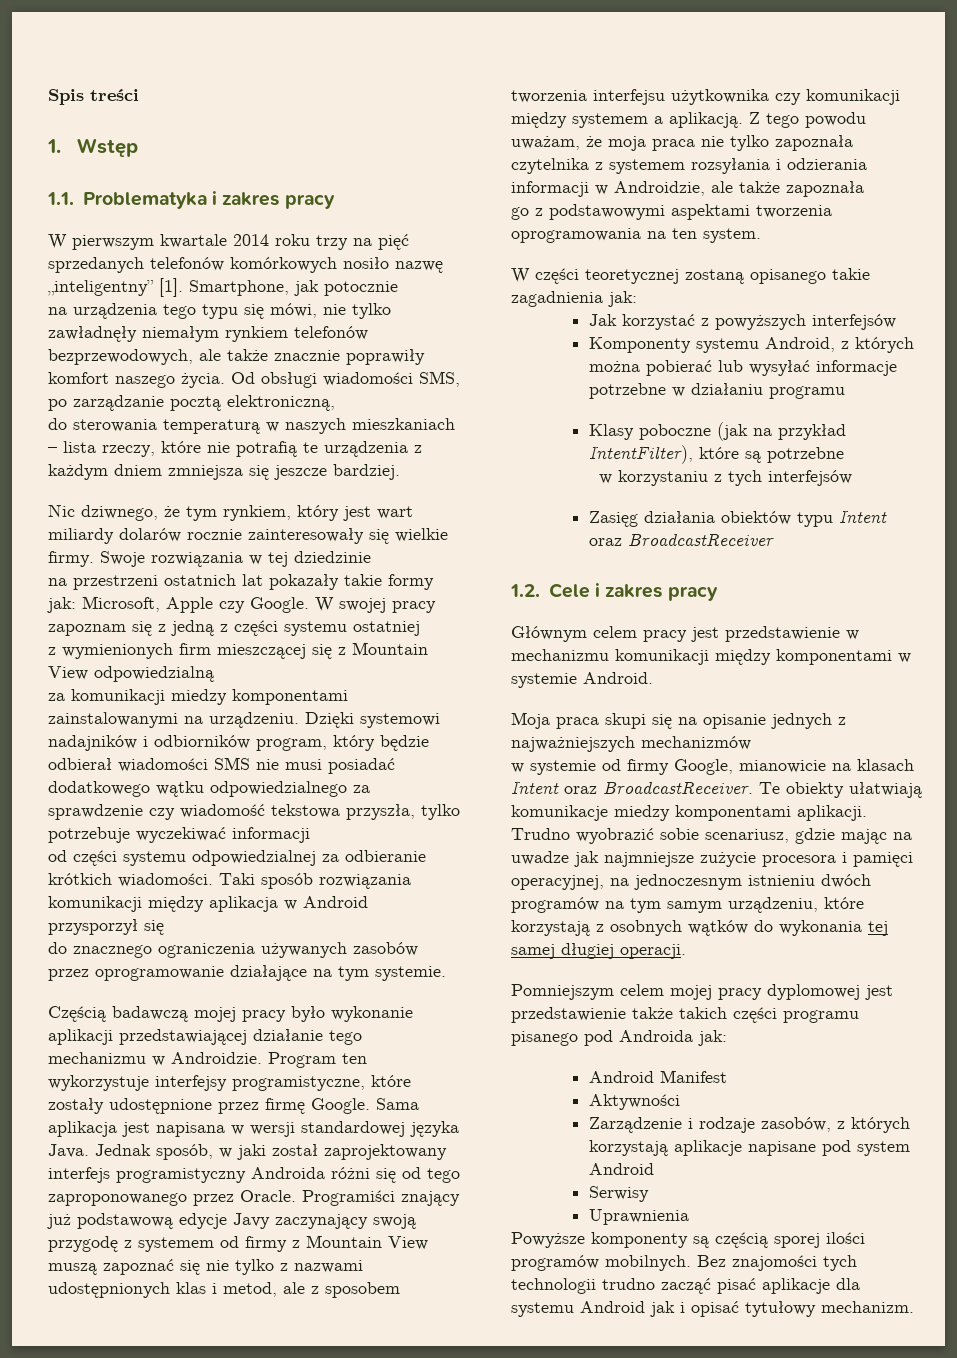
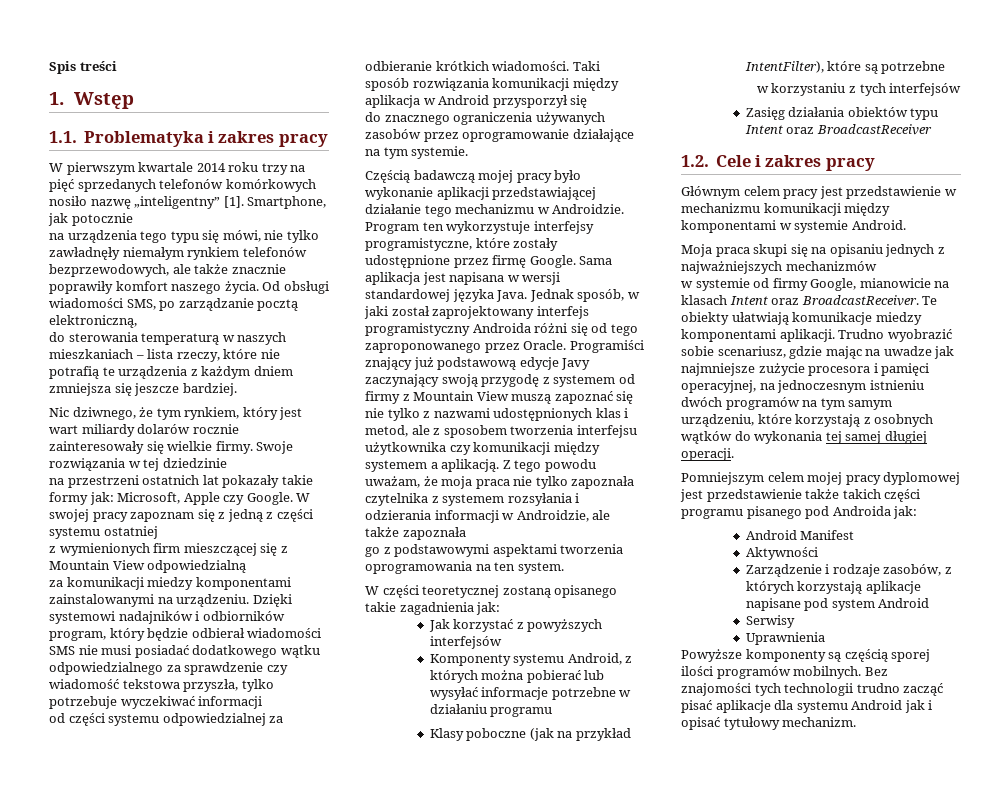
- Moja praca skupi się na opisanie jednych z najważniejszych mechanizmów
+ Moja praca skupi się na opisaniu jednych z najważniejszych mechanizmów

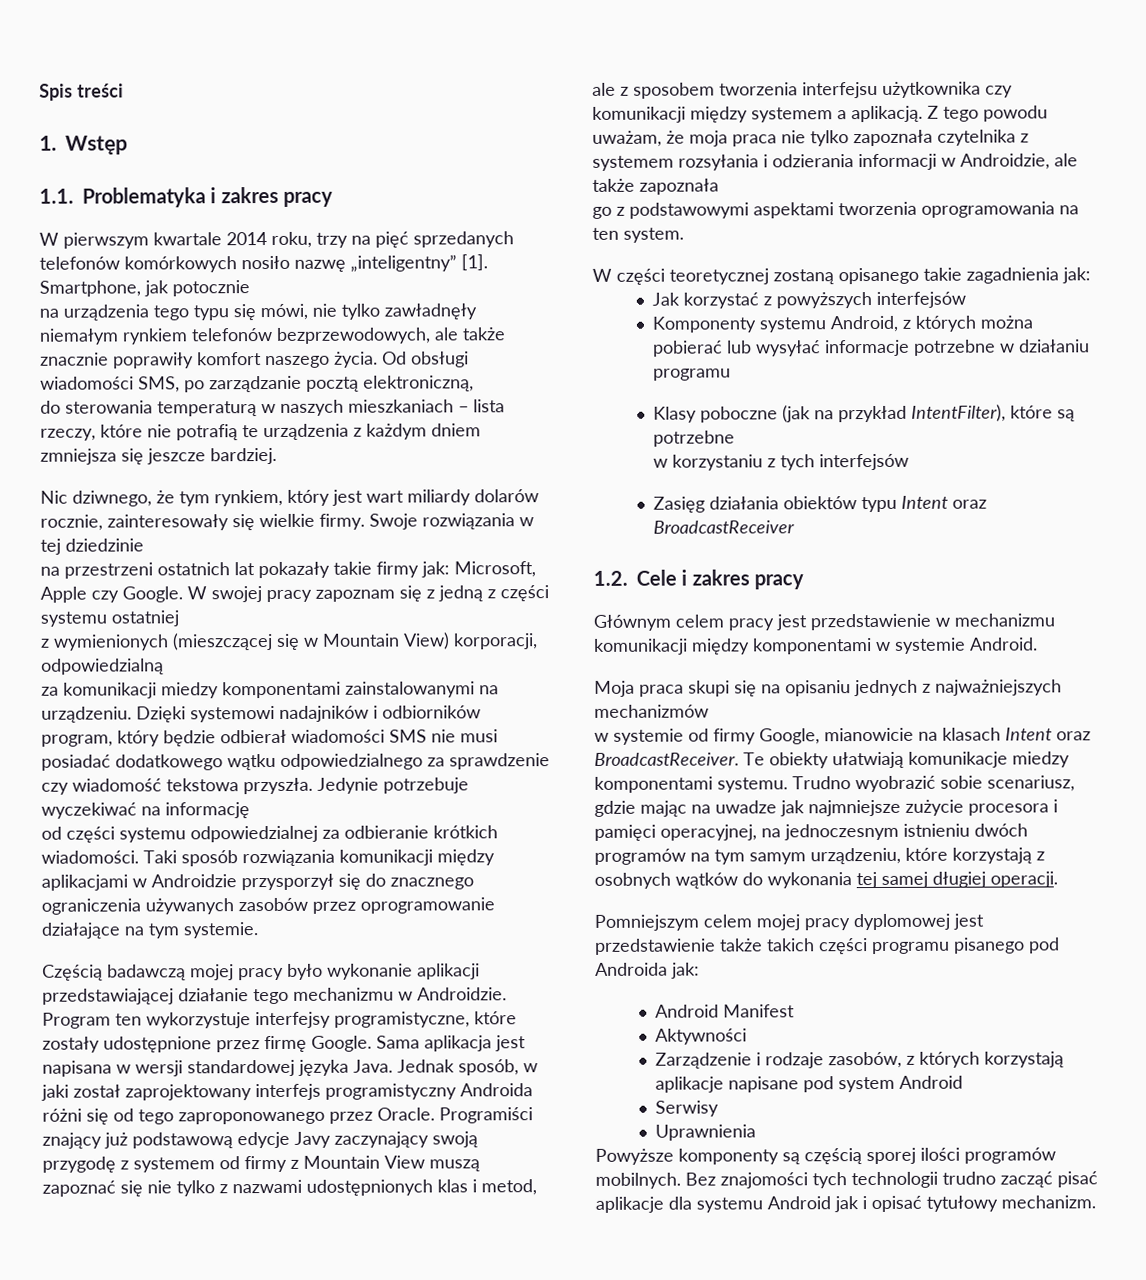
- W pierwszym kwartale 2014 roku trzy na pięć sprzedanych telefonów komórkowych nosiło nazwę „inteligentny” [1].
+ W pierwszym kwartale 2014 roku, trzy na pięć sprzedanych telefonów komórkowych nosiło nazwę „inteligentny” [1].
- Nic dziwnego, że tym rynkiem, który jest wart miliardy dolarów rocznie zainteresowały się wielkie firmy.
+ Nic dziwnego, że tym rynkiem, który jest wart miliardy dolarów rocznie, zainteresowały się wielkie firmy.
- na przestrzeni ostatnich lat pokazały takie formy jak: Microsoft, Apple czy Google.
+ na przestrzeni ostatnich lat pokazały takie firmy jak: Microsoft, Apple czy Google.
- z wymienionych firm mieszczącej się z Mountain View odpowiedzialną
+ z wymienionych (mieszczącej się w Mountain View) korporacji, odpowiedzialną
- Dzięki systemowi nadajników i odbiorników program, który będzie odbierał wiadomości SMS nie musi posiadać dodatkowego wątku odpowiedzialnego za sprawdzenie czy wiadomość tekstowa przyszła, tylko potrzebuje wyczekiwać informacji
+ Dzięki systemowi nadajników i odbiorników program, który będzie odbierał wiadomości SMS nie musi posiadać dodatkowego wątku odpowiedzialnego za sprawdzenie czy wiadomość tekstowa przyszła. Jedynie potrzebuje wyczekiwać na informację
- Taki sposób rozwiązania komunikacji między aplikacja w Android przysporzył się
- do znacznego ograniczenia używanych zasobów przez oprogramowanie działające na tym systemie.
+ Taki sposób rozwiązania komunikacji między aplikacjami w Androidzie przysporzył się do znacznego ograniczenia używanych zasobów przez oprogramowanie działające na tym systemie.
- Te obiekty ułatwiają komunikacje miedzy komponentami aplikacji.
+ Te obiekty ułatwiają komunikacje miedzy komponentami systemu.

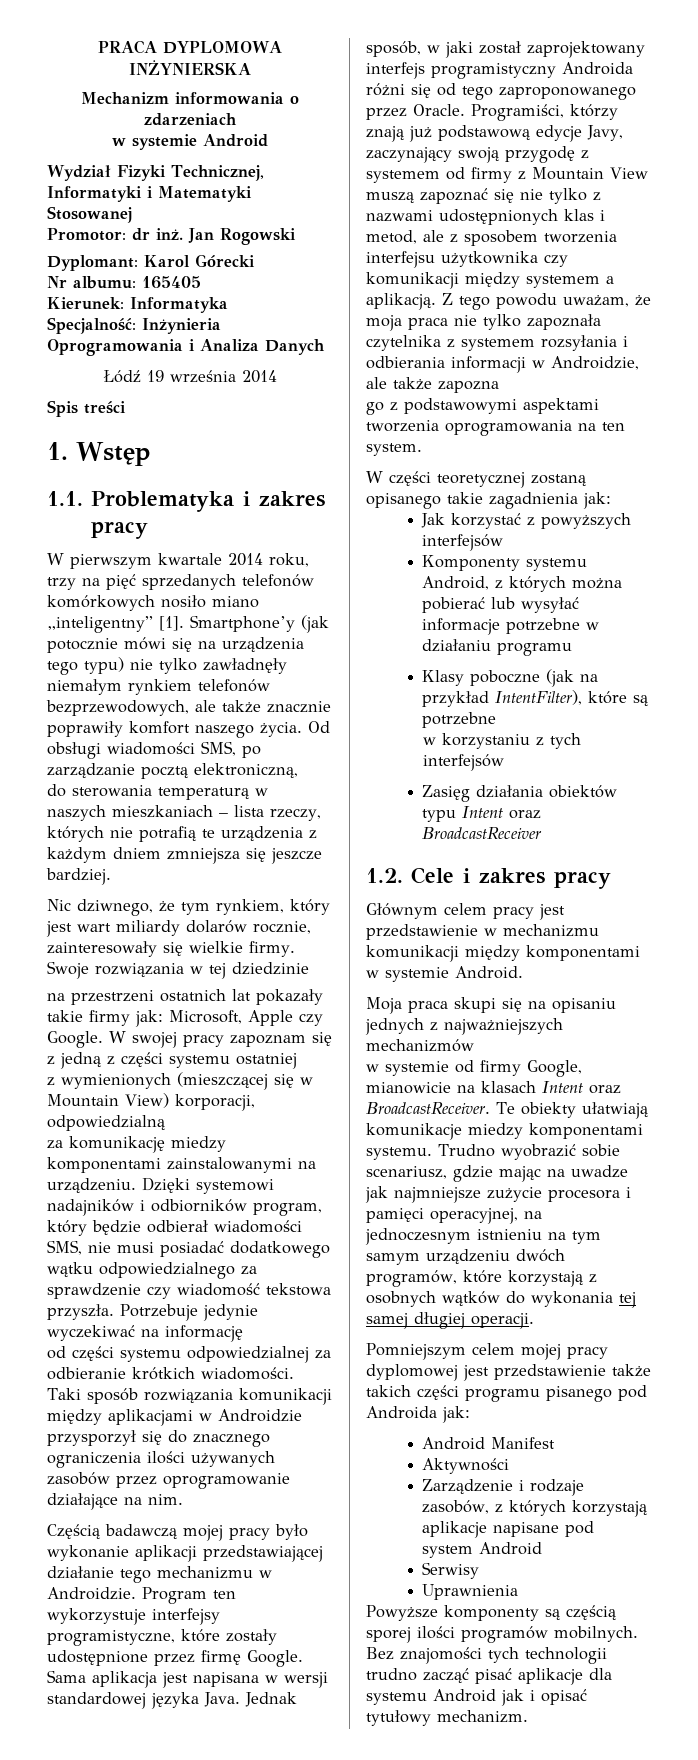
+ PRACA DYPLOMOWA INŻYNIERSKA
+ Mechanizm informowania o zdarzeniach
+ w systemie Android
+ Wydział Fizyki Technicznej, Informatyki i Matematyki Stosowanej
+ Promotor: dr inż. Jan Rogowski
+ Dyplomant: Karol Górecki
+ Nr albumu: 165405
+ Kierunek: Informatyka
+ Specjalność: Inżynieria Oprogramowania i Analiza Danych
+ Łódź 19 września 2014
- W pierwszym kwartale 2014 roku, trzy na pięć sprzedanych telefonów komórkowych nosiło nazwę „inteligentny” [1].
+ W pierwszym kwartale 2014 roku, trzy na pięć sprzedanych telefonów komórkowych nosiło miano „inteligentny” [1].
- Smartphone, jak potocznie
- na urządzenia tego typu się mówi, nie tylko zawładnęły niemałym rynkiem telefonów bezprzewodowych, ale także znacznie poprawiły komfort naszego życia.
+ Smartphone’y (jak potocznie mówi się na urządzenia tego typu) nie tylko zawładnęły niemałym rynkiem telefonów bezprzewodowych, ale także znacznie poprawiły komfort naszego życia.
- do sterowania temperaturą w naszych mieszkaniach – lista rzeczy, które nie potrafią te urządzenia z każdym dniem zmniejsza się jeszcze bardziej.
+ do sterowania temperaturą w naszych mieszkaniach – lista rzeczy, których nie potrafią te urządzenia z każdym dniem zmniejsza się jeszcze bardziej.
- za komunikacji miedzy komponentami zainstalowanymi na urządzeniu.
+ za komunikację miedzy komponentami zainstalowanymi na urządzeniu.
- Dzięki systemowi nadajników i odbiorników program, który będzie odbierał wiadomości SMS nie musi posiadać dodatkowego wątku odpowiedzialnego za sprawdzenie czy wiadomość tekstowa przyszła.
+ Dzięki systemowi nadajników i odbiorników program, który będzie odbierał wiadomości SMS, nie musi posiadać dodatkowego wątku odpowiedzialnego za sprawdzenie czy wiadomość tekstowa przyszła.
- Jedynie potrzebuje wyczekiwać na informację
+ Potrzebuje jedynie wyczekiwać na informację
- Taki sposób rozwiązania komunikacji między aplikacjami w Androidzie przysporzył się do znacznego ograniczenia używanych zasobów przez oprogramowanie działające na tym systemie.
+ Taki sposób rozwiązania komunikacji między aplikacjami w Androidzie przysporzył się do znacznego ograniczenia ilości używanych zasobów przez oprogramowanie działające na nim.
- Programiści znający już podstawową edycje Javy zaczynający swoją przygodę z systemem od firmy z Mountain View muszą zapoznać się nie tylko z nazwami udostępnionych klas i metod, ale z sposobem tworzenia interfejsu użytkownika czy komunikacji między systemem a aplikacją.
+ Programiści, którzy znają już podstawową edycje Javy, zaczynający swoją przygodę z systemem od firmy z Mountain View muszą zapoznać się nie tylko z nazwami udostępnionych klas i metod, ale z sposobem tworzenia interfejsu użytkownika czy komunikacji między systemem a aplikacją.
- Z tego powodu uważam, że moja praca nie tylko zapoznała czytelnika z systemem rozsyłania i odzierania informacji w Androidzie, ale także zapoznała
+ Z tego powodu uważam, że moja praca nie tylko zapoznała czytelnika z systemem rozsyłania i odbierania informacji w Androidzie, ale także zapozna
- Trudno wyobrazić sobie scenariusz, gdzie mając na uwadze jak najmniejsze zużycie procesora i pamięci operacyjnej, na jednoczesnym istnieniu dwóch programów na tym samym urządzeniu, które korzystają z osobnych wątków do wykonania tej samej długiej operacji.
+ Trudno wyobrazić sobie scenariusz, gdzie mając na uwadze jak najmniejsze zużycie procesora i pamięci operacyjnej, na jednoczesnym istnieniu na tym samym urządzeniu dwóch programów, które korzystają z osobnych wątków do wykonania tej samej długiej operacji.

